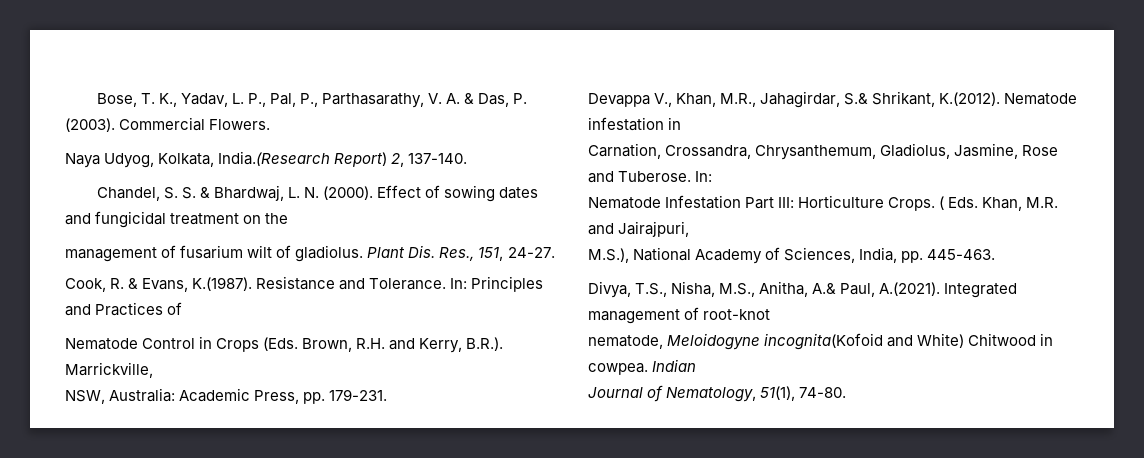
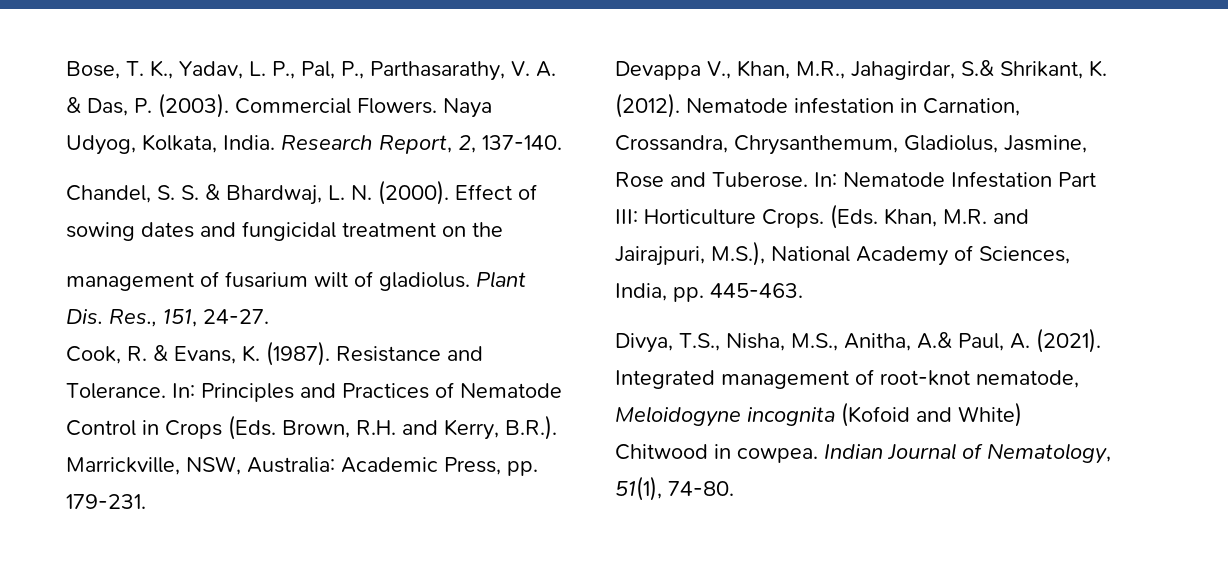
- Commercial Flowers.
- Naya Udyog, Kolkata, India.(Research Report) 2, 137-140.
+ Commercial Flowers. Naya Udyog, Kolkata, India. Research Report, 2, 137-140.
- Cook, R. & Evans, K.(1987). Resistance and Tolerance.
+ Cook, R. & Evans, K. (1987). Resistance and Tolerance.
- In: Principles and Practices of
- Nematode Control in Crops (Eds. Brown, R.H. and Kerry, B.R.). Marrickville,
- NSW, Australia: Academic Press, pp. 179-231.
+ In: Principles and Practices of Nematode Control in Crops (Eds. Brown, R.H. and Kerry, B.R.). Marrickville, NSW, Australia: Academic Press, pp. 179-231.
- Devappa V., Khan, M.R., Jahagirdar, S.& Shrikant, K.(2012). Nematode infestation in
- Carnation, Crossandra, Chrysanthemum, Gladiolus, Jasmine, Rose and Tuberose. In:
- Nematode Infestation Part III: Horticulture Crops.
+ Devappa V., Khan, M.R., Jahagirdar, S.& Shrikant, K. (2012). Nematode infestation in Carnation, Crossandra, Chrysanthemum, Gladiolus, Jasmine, Rose and Tuberose. In: Nematode Infestation Part III: Horticulture Crops.
- ( Eds. Khan, M.R. and Jairajpuri,
- M.S.), National Academy of Sciences, India, pp. 445-463.
+ (Eds. Khan, M.R. and Jairajpuri, M.S.), National Academy of Sciences, India, pp. 445-463.
- Divya, T.S., Nisha, M.S., Anitha, A.& Paul, A.(2021). Integrated management of root-knot
- nematode, Meloidogyne incognita(Kofoid and White) Chitwood in cowpea.
+ Divya, T.S., Nisha, M.S., Anitha, A.& Paul, A. (2021). Integrated management of root-knot nematode, Meloidogyne incognita (Kofoid and White) Chitwood in cowpea.
- Indian
- Journal of Nematology, 51(1), 74-80.
+ Indian Journal of Nematology, 51(1), 74-80.

